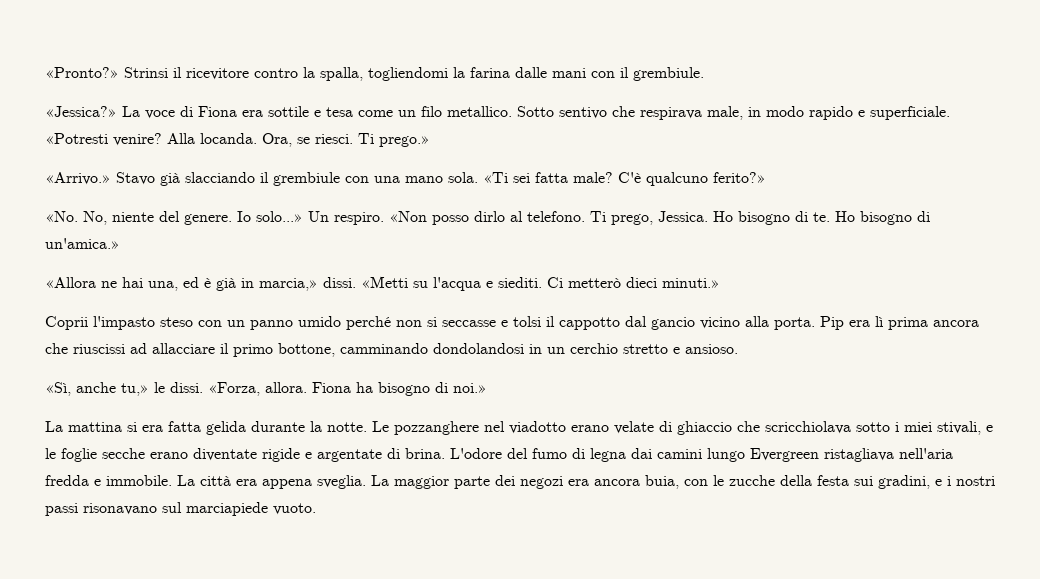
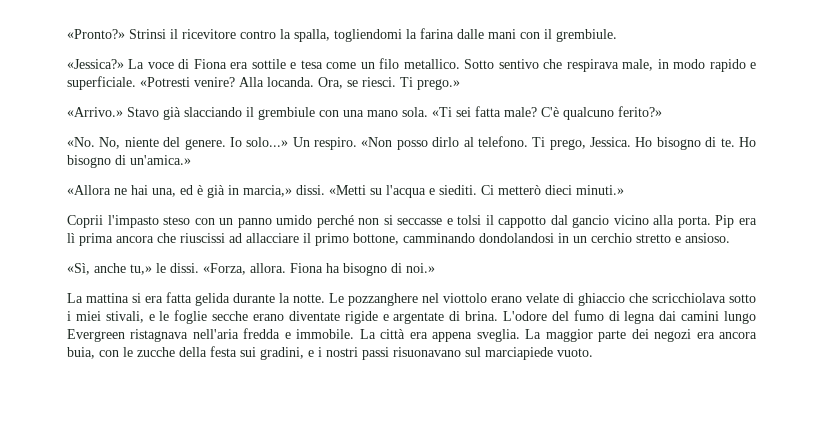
- Le pozzanghere nel viadotto erano velate di ghiaccio che scricchiolava sotto i miei stivali, e le foglie secche erano diventate rigide e argentate di brina.
+ Le pozzanghere nel viottolo erano velate di ghiaccio che scricchiolava sotto i miei stivali, e le foglie secche erano diventate rigide e argentate di brina.
- L'odore del fumo di legna dai camini lungo Evergreen ristagliava nell'aria fredda e immobile.
+ L'odore del fumo di legna dai camini lungo Evergreen ristagnava nell'aria fredda e immobile.
- La maggior parte dei negozi era ancora buia, con le zucche della festa sui gradini, e i nostri passi risonavano sul marciapiede vuoto.
+ La maggior parte dei negozi era ancora buia, con le zucche della festa sui gradini, e i nostri passi risuonavano sul marciapiede vuoto.

